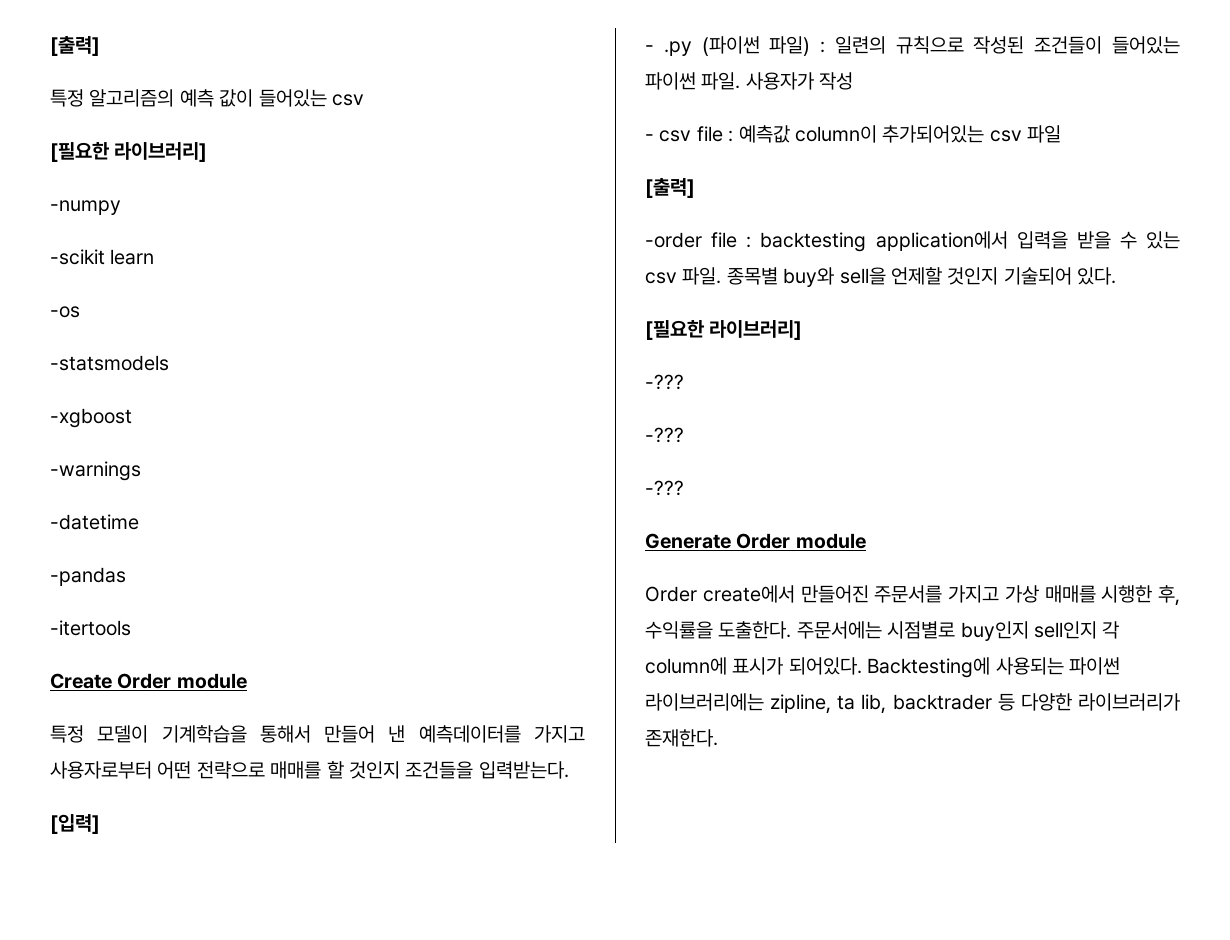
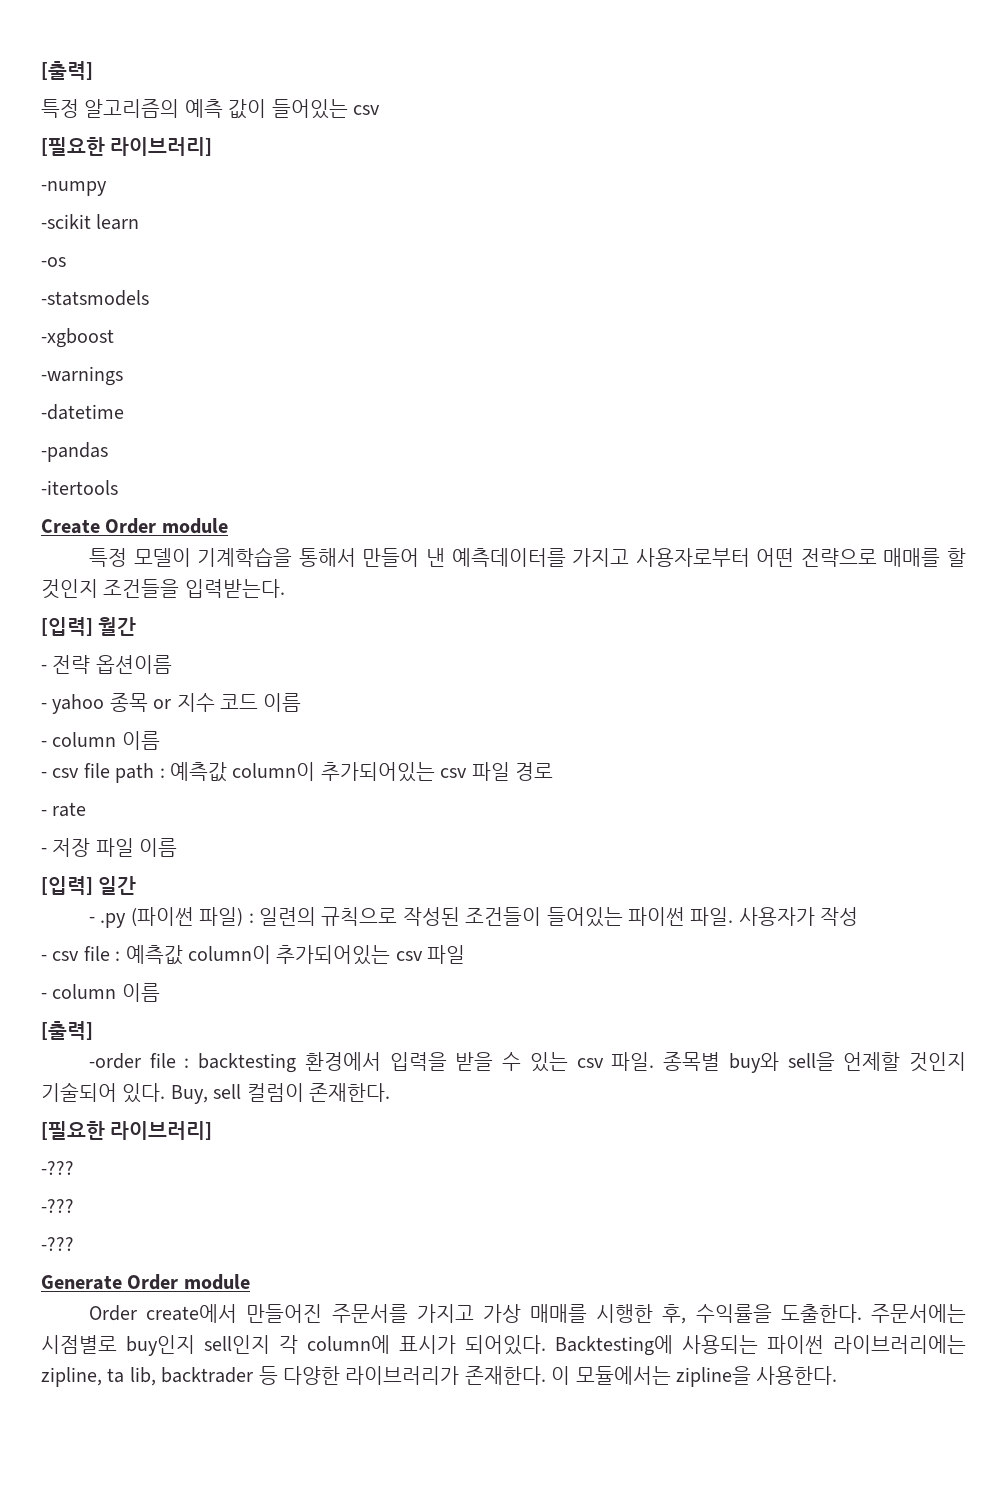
- [입력]
+ [입력] 월간
+ - 전략 옵션이름
+ - yahoo 종목 or 지수 코드 이름
+ - column 이름
+ - csv file path : 예측값 column이 추가되어있는 csv 파일 경로
+ - rate
+ - 저장 파일 이름
+ [입력] 일간
  - csv file : 예측값 column이 추가되어있는 csv 파일
+ - column 이름
- -order file : backtesting application에서 입력을 받을 수 있는 csv 파일.
+ -order file : backtesting 환경에서 입력을 받을 수 있는 csv 파일.
+ Buy, sell 컬럼이 존재한다.
+ 이 모듈에서는 zipline을 사용한다.

